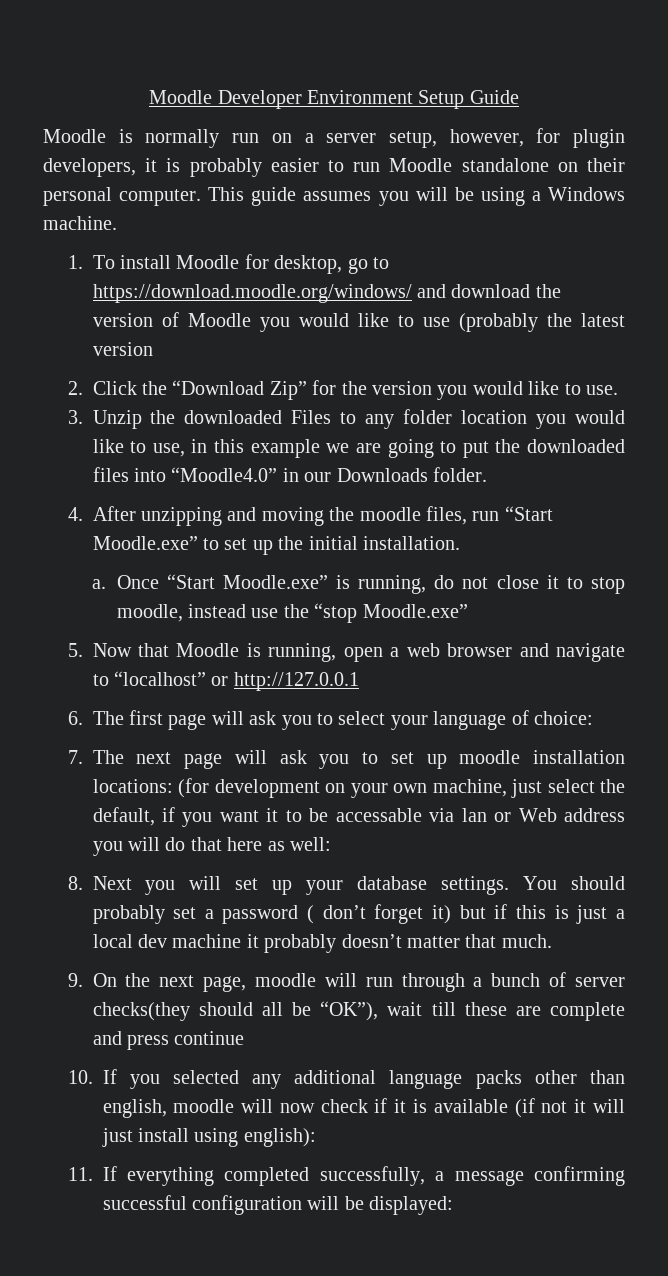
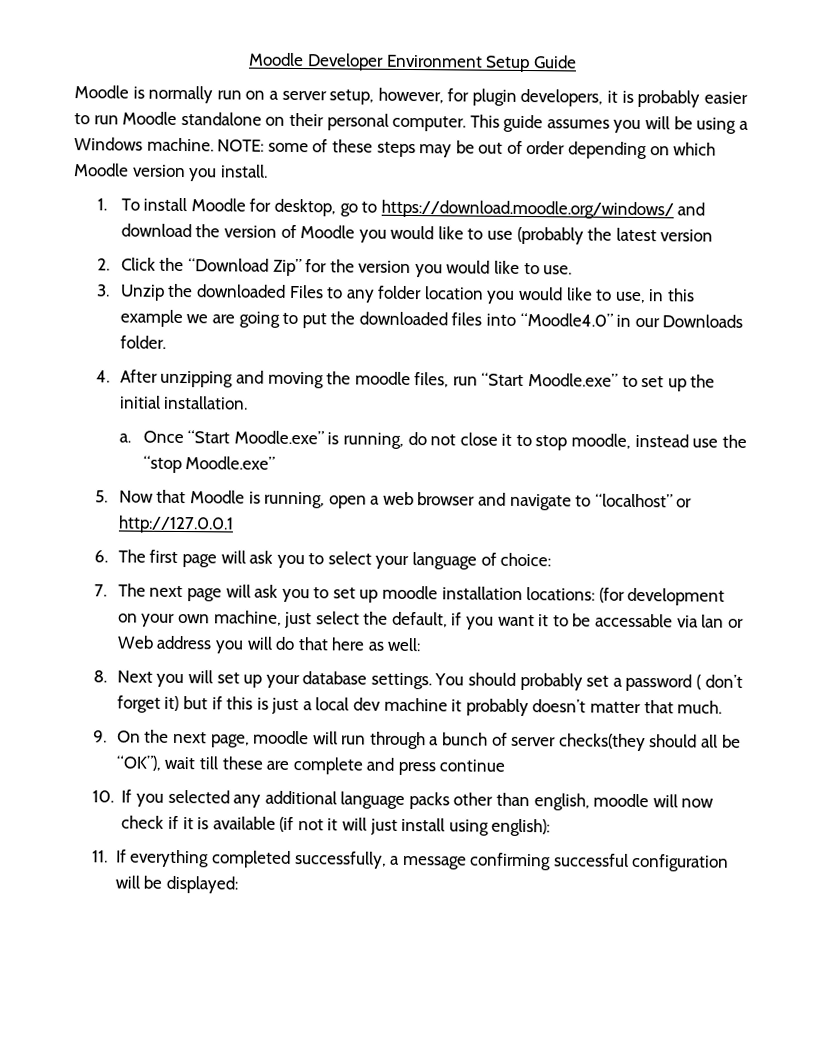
+ NOTE: some of these steps may be out of order depending on which Moodle version you install.

